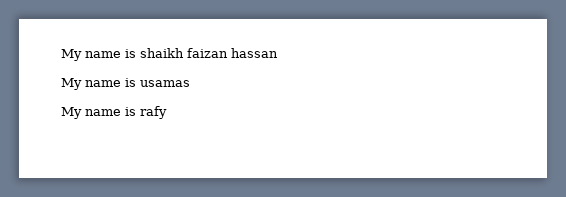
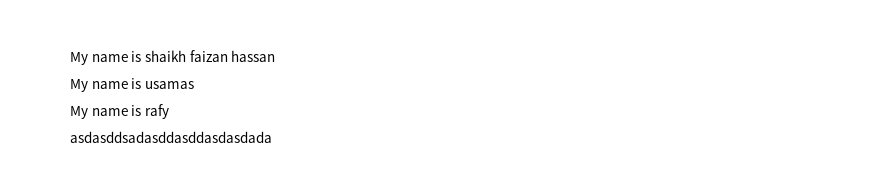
+ asdasddsadasddasddasdasdada

